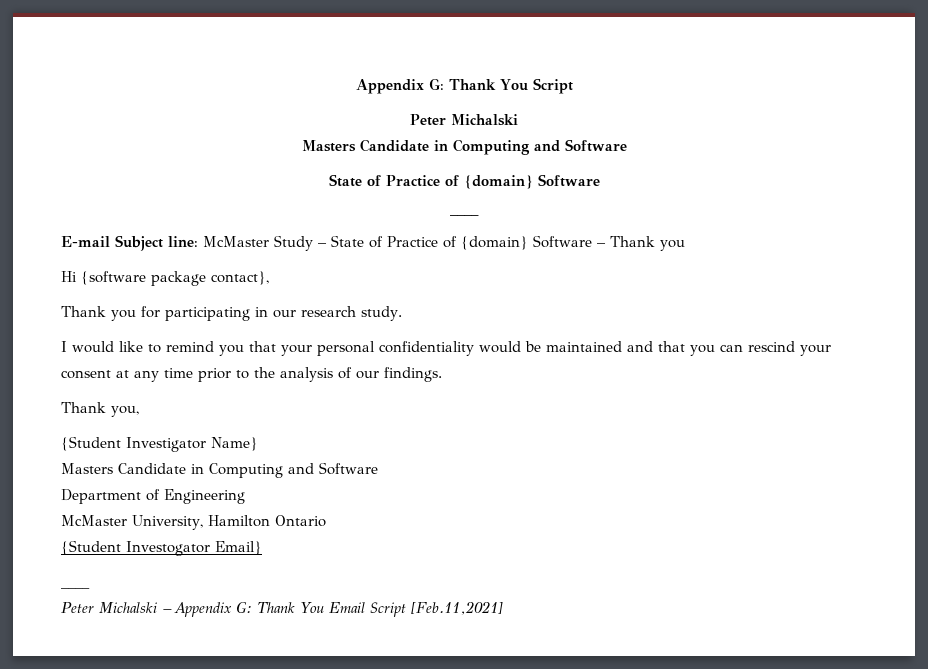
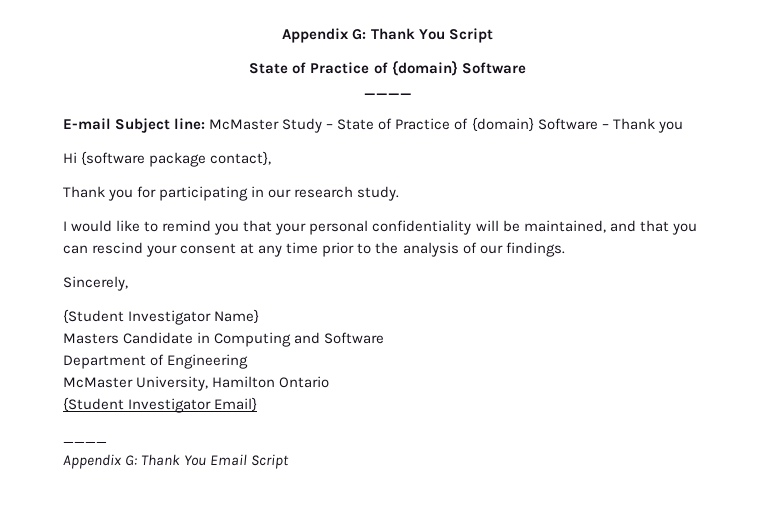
  Appendix G: Thank You Script
- Peter Michalski
- Masters Candidate in Computing and Software
- I would like to remind you that your personal confidentiality would be maintained and that you can rescind your consent at any time prior to the analysis of our findings.
+ I would like to remind you that your personal confidentiality will be maintained, and that you can rescind your consent at any time prior to the analysis of our findings.
- Thank you,
+ Sincerely,
- {Student Investogator Email}
+ {Student Investigator Email}
- Peter Michalski – Appendix G: Thank You Email Script [Feb.11,2021]
+ Appendix G: Thank You Email Script

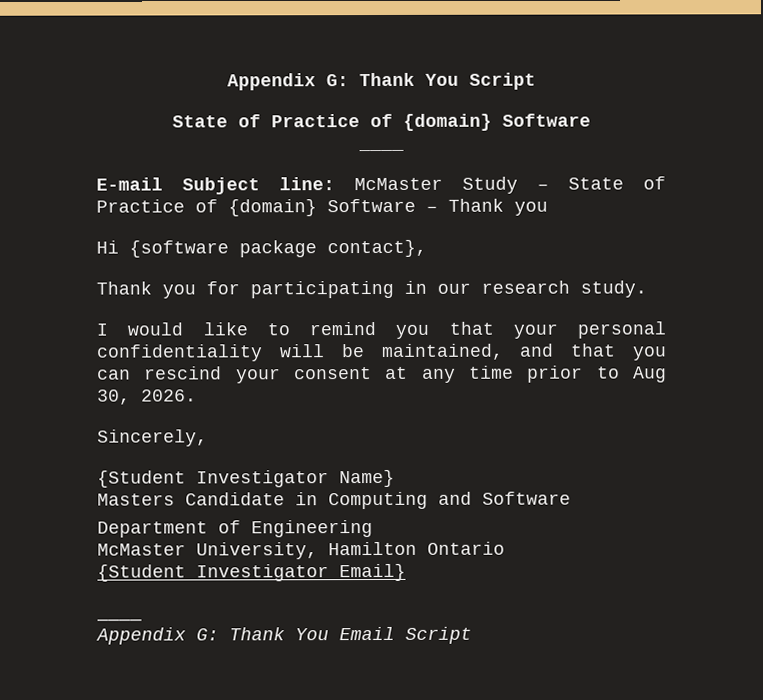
- I would like to remind you that your personal confidentiality will be maintained, and that you can rescind your consent at any time prior to the analysis of our findings.
+ I would like to remind you that your personal confidentiality will be maintained, and that you can rescind your consent at any time prior to Aug 30, 2026.

